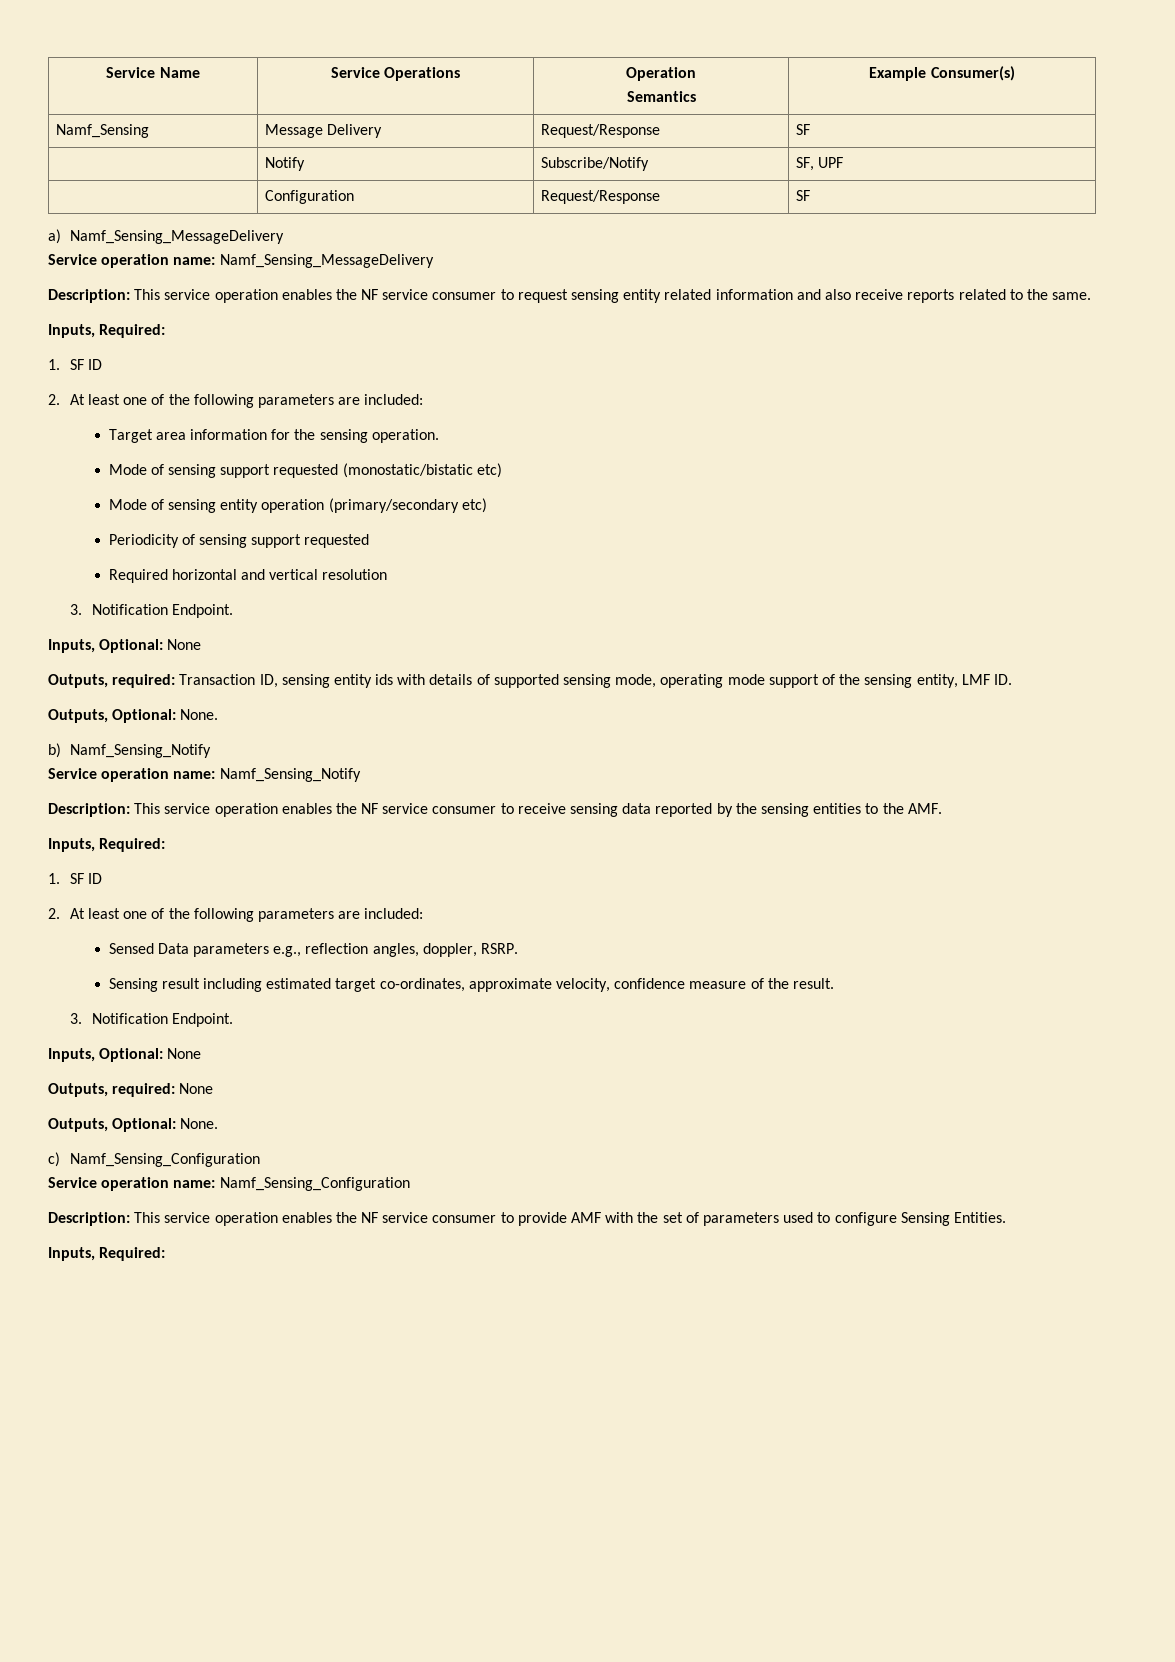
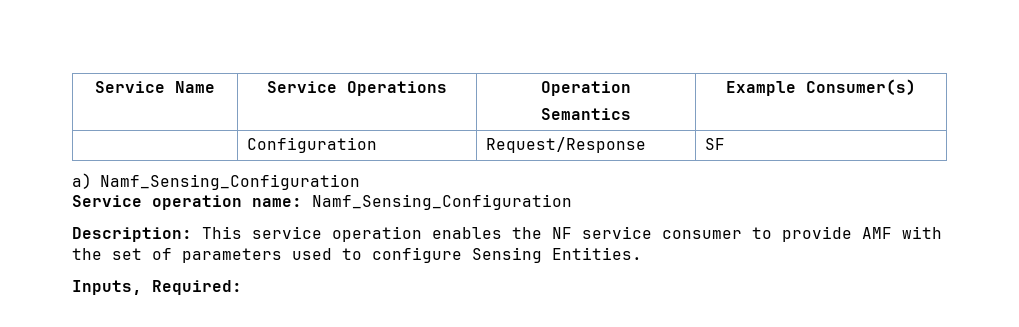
- Namf_Sensing | Message Delivery | Request/Response | SF
- | Notify | Subscribe/Notify | SF, UPF
  | Configuration | Request/Response | SF
- a) Namf_Sensing_MessageDelivery
- Service operation name: Namf_Sensing_MessageDelivery
- Description: This service operation enables the NF service consumer to request sensing entity related information and also receive reports related to the same.
- Inputs, Required:
- 1. SF ID
- 2. At least one of the following parameters are included:
- Target area information for the sensing operation.
- Mode of sensing support requested (monostatic/bistatic etc)
- Mode of sensing entity operation (primary/secondary etc)
- Periodicity of sensing support requested
- Required horizontal and vertical resolution
- 3. Notification Endpoint.
- Inputs, Optional: None
- Outputs, required: Transaction ID, sensing entity ids with details of supported sensing mode, operating mode support of the sensing entity, LMF ID.
- Outputs, Optional: None.
- b) Namf_Sensing_Notify
- Service operation name: Namf_Sensing_Notify
- Description: This service operation enables the NF service consumer to receive sensing data reported by the sensing entities to the AMF.
- Inputs, Required:
- 1. SF ID
- 2. At least one of the following parameters are included:
- Sensed Data parameters e.g., reflection angles, doppler, RSRP.
- Sensing result including estimated target co-ordinates, approximate velocity, confidence measure of the result.
- 3. Notification Endpoint.
- Inputs, Optional: None
- Outputs, required: None
- Outputs, Optional: None.
- c) Namf_Sensing_Configuration
+ a) Namf_Sensing_Configuration

